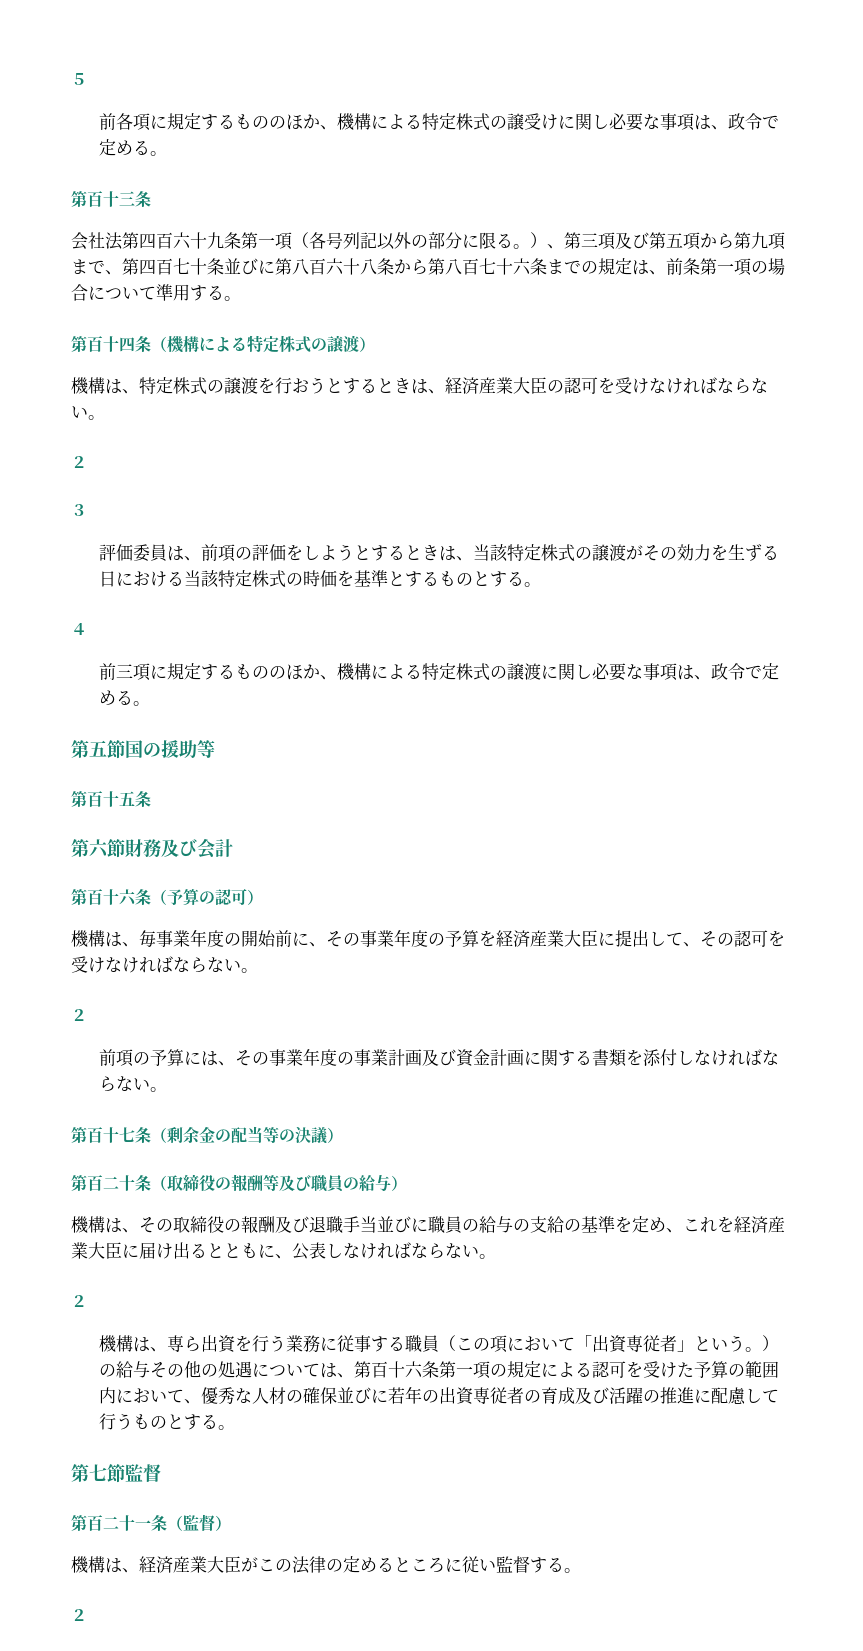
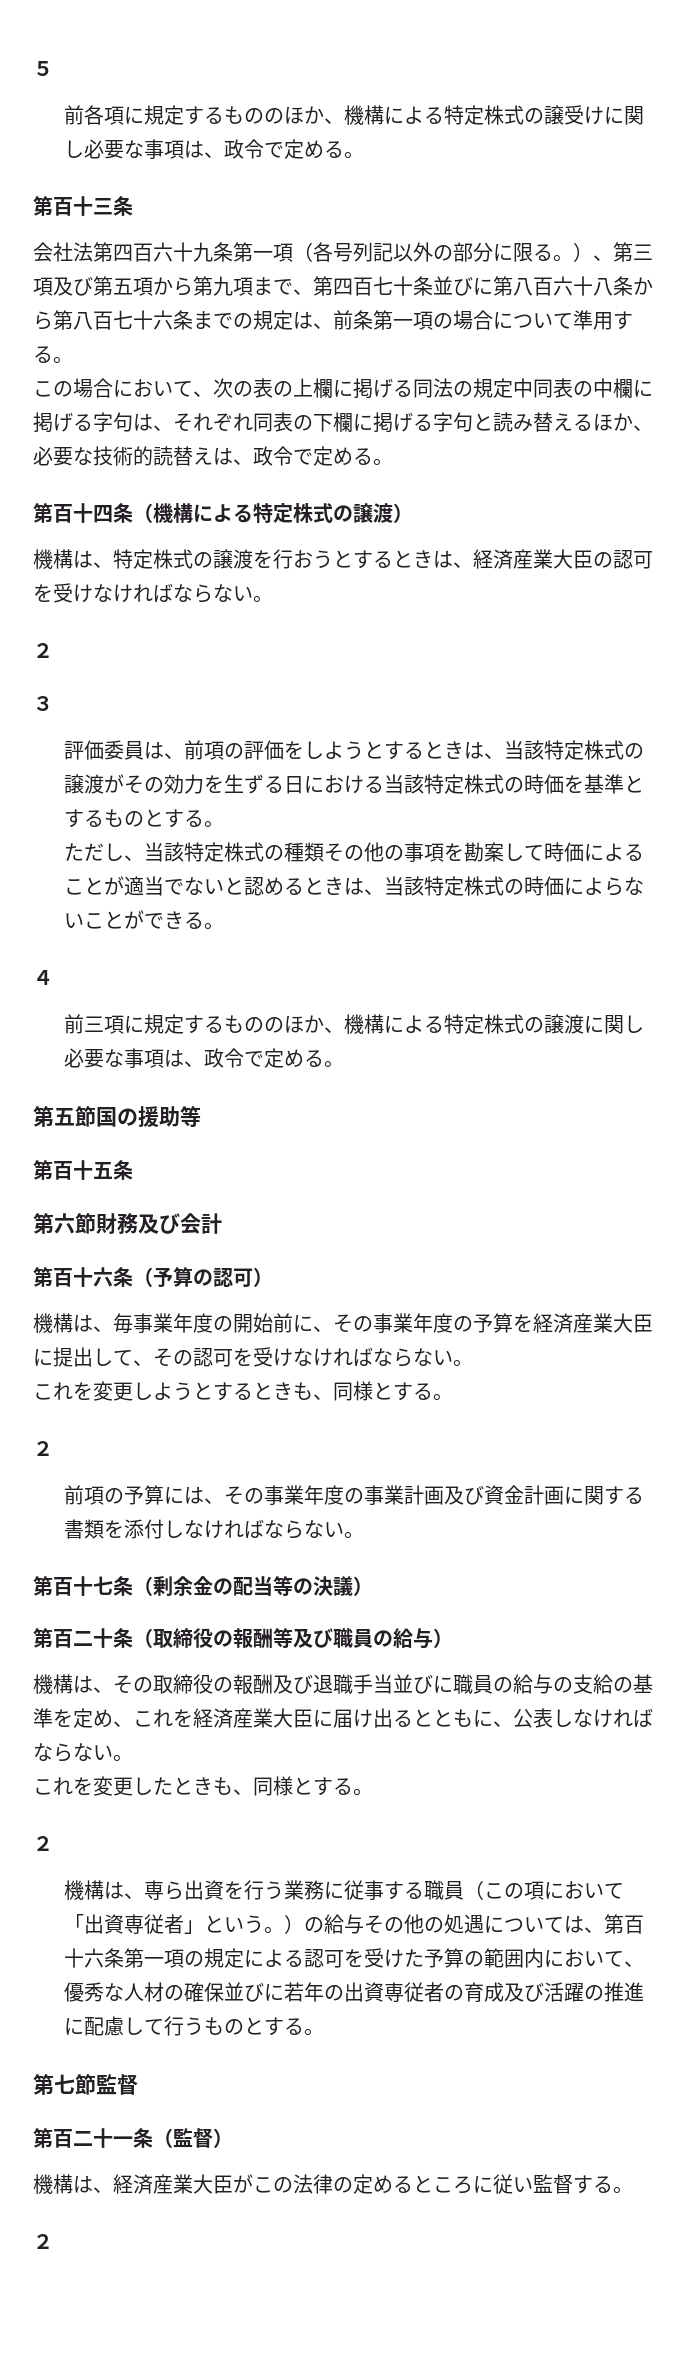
+ この場合において、次の表の上欄に掲げる同法の規定中同表の中欄に掲げる字句は、それぞれ同表の下欄に掲げる字句と読み替えるほか、必要な技術的読替えは、政令で定める。
+ ただし、当該特定株式の種類その他の事項を勘案して時価によることが適当でないと認めるときは、当該特定株式の時価によらないことができる。
+ これを変更しようとするときも、同様とする。
+ これを変更したときも、同様とする。

